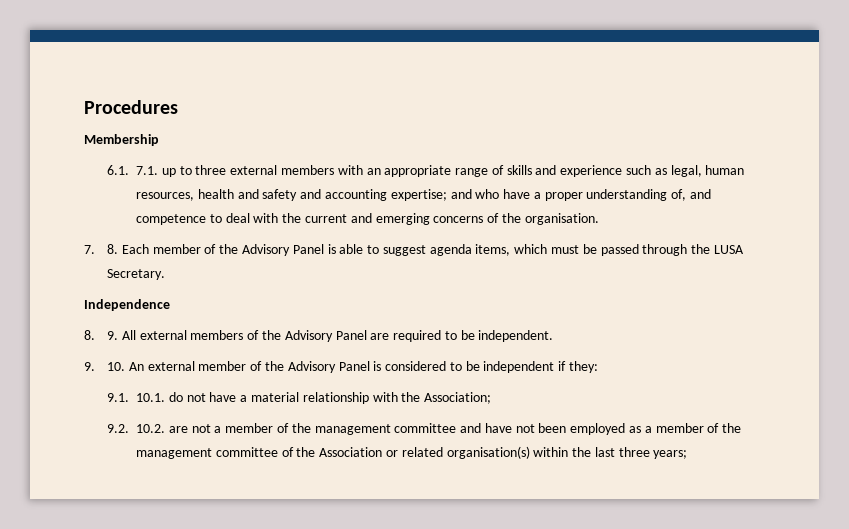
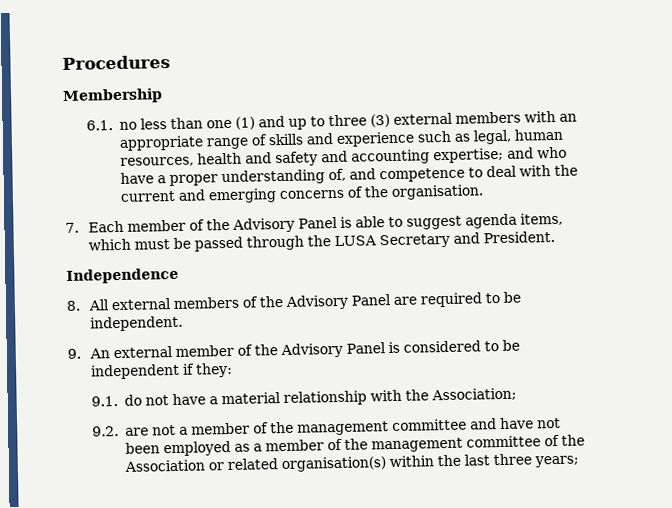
- 6.1. 7.1. up to three external members with an appropriate range of skills and experience such as legal, human resources, health and safety and accounting expertise; and who have a proper understanding of, and competence to deal with the current and emerging concerns of the organisation.
+ 6.1. no less than one (1) and up to three (3) external members with an appropriate range of skills and experience such as legal, human resources, health and safety and accounting expertise; and who have a proper understanding of, and competence to deal with the current and emerging concerns of the organisation.
- 7. 8. Each member of the Advisory Panel is able to suggest agenda items, which must be passed through the LUSA Secretary.
+ 7. Each member of the Advisory Panel is able to suggest agenda items, which must be passed through the LUSA Secretary and President.
- 8. 9. All external members of the Advisory Panel are required to be independent.
+ 8. All external members of the Advisory Panel are required to be independent.
- 9. 10. An external member of the Advisory Panel is considered to be independent if they:
+ 9. An external member of the Advisory Panel is considered to be independent if they:
- 9.1. 10.1. do not have a material relationship with the Association;
+ 9.1. do not have a material relationship with the Association;
- 9.2. 10.2. are not a member of the management committee and have not been employed as a member of the management committee of the Association or related organisation(s) within the last three years;
+ 9.2. are not a member of the management committee and have not been employed as a member of the management committee of the Association or related organisation(s) within the last three years;

